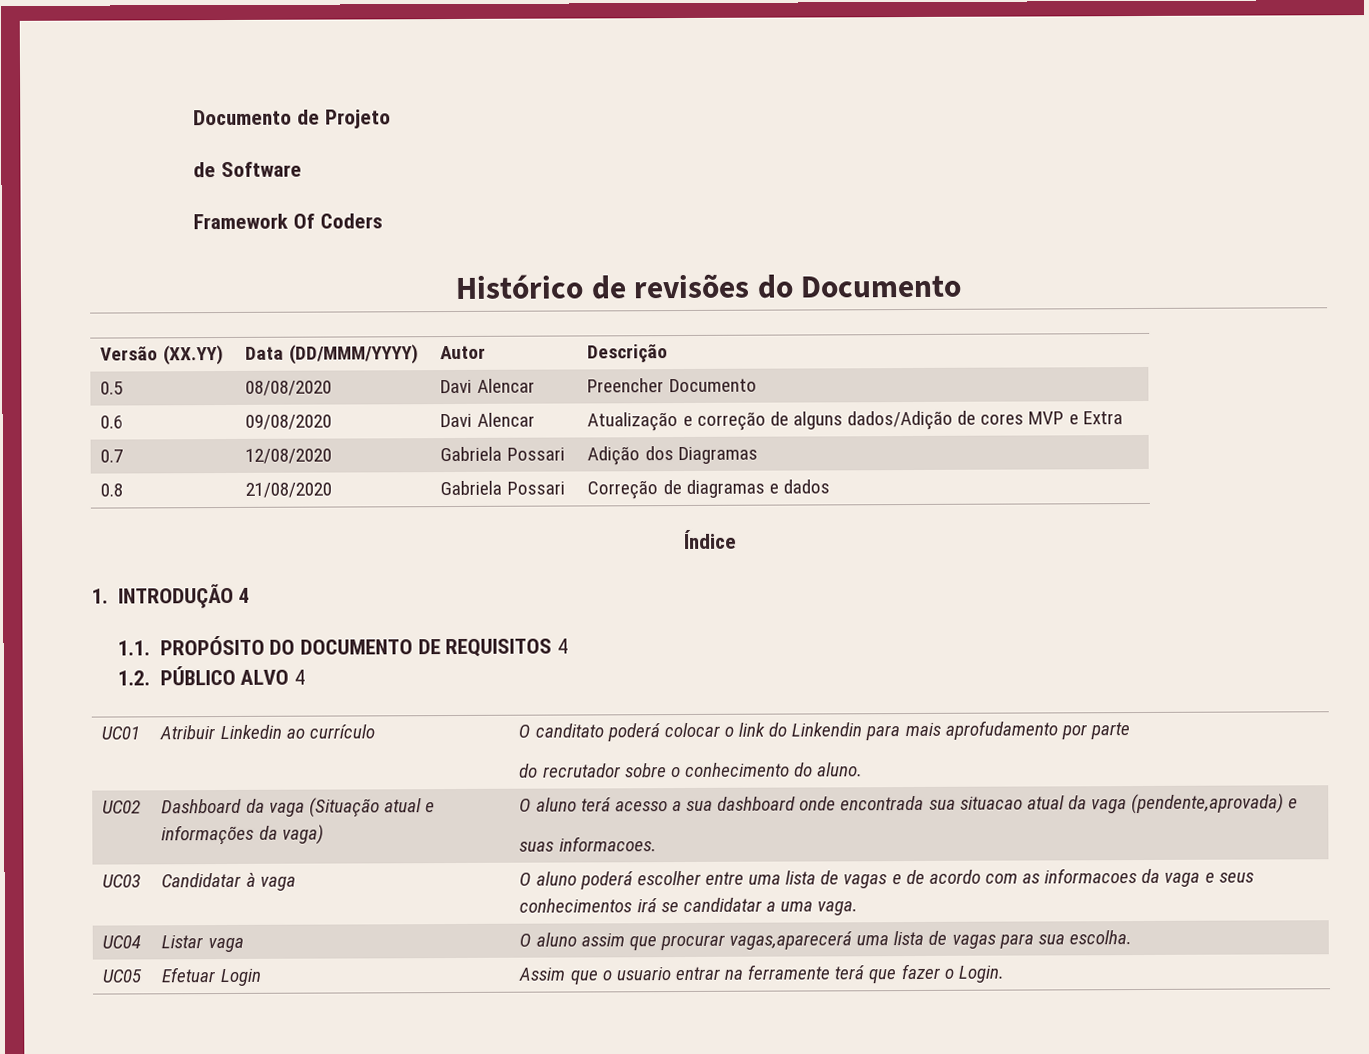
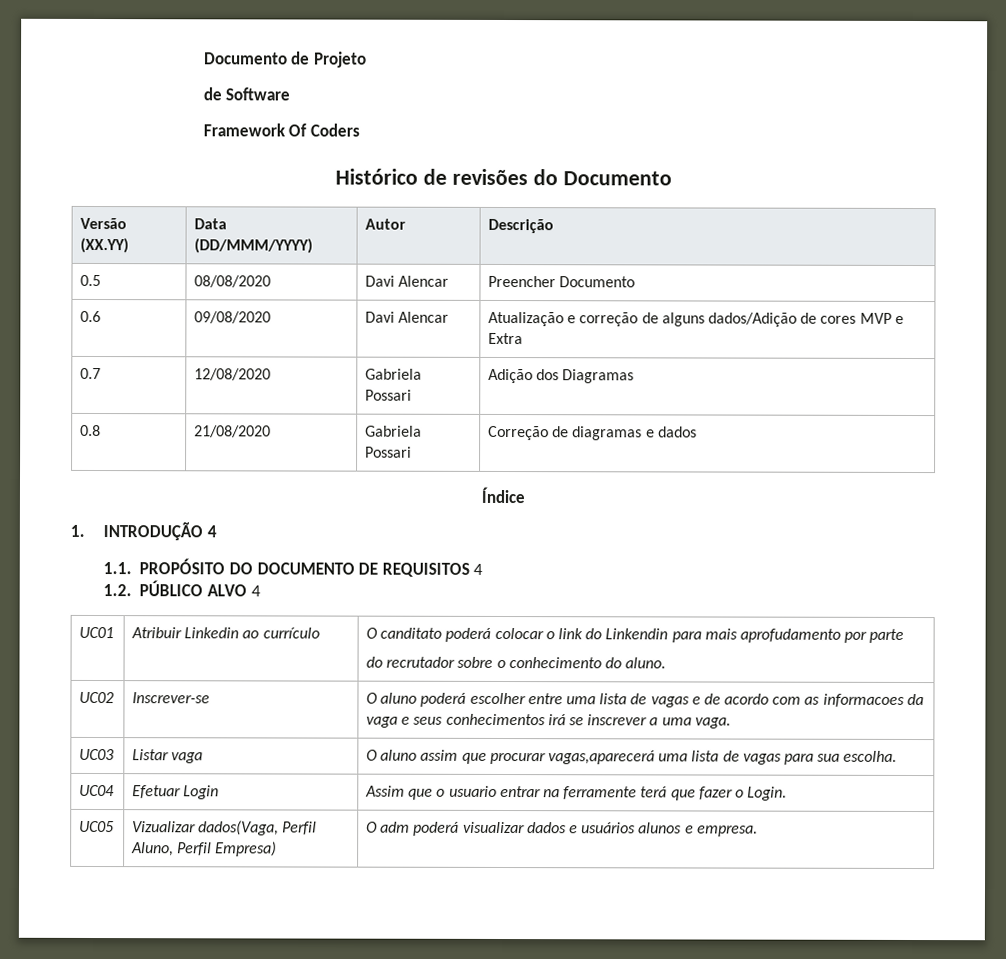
- UC02 | Dashboard da vaga (Situação atual e informações da vaga) | O aluno terá acesso a sua dashboard onde encontrada sua situacao atual da vaga (pendente,aprovada) e
- suas informacoes.
- UC03 | Candidatar à vaga | O aluno poderá escolher entre uma lista de vagas e de acordo com as informacoes da vaga e seus conhecimentos irá se candidatar a uma vaga.
+ UC02 | Inscrever-se | O aluno poderá escolher entre uma lista de vagas e de acordo com as informacoes da vaga e seus conhecimentos irá se inscrever a uma vaga.
- UC04 | Listar vaga | O aluno assim que procurar vagas,aparecerá uma lista de vagas para sua escolha.
+ UC03 | Listar vaga | O aluno assim que procurar vagas,aparecerá uma lista de vagas para sua escolha.
- UC05 | Efetuar Login | Assim que o usuario entrar na ferramente terá que fazer o Login.
+ UC04 | Efetuar Login | Assim que o usuario entrar na ferramente terá que fazer o Login.
+ UC05 | Vizualizar dados(Vaga, Perfil Aluno, Perfil Empresa) | O adm poderá visualizar dados e usuários alunos e empresa.

